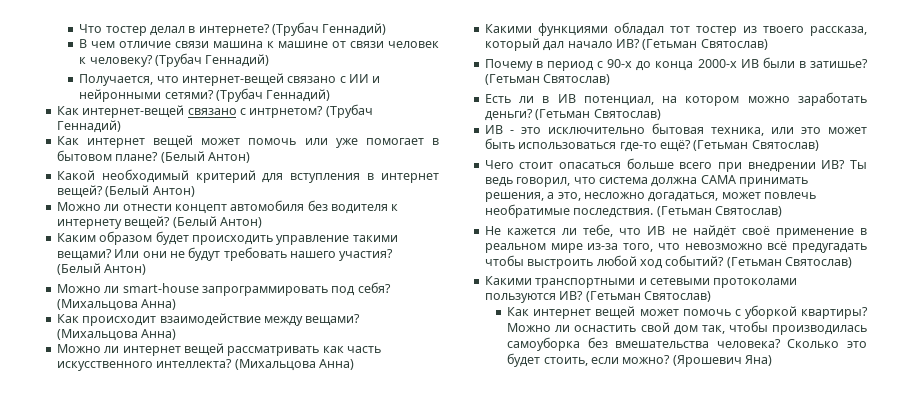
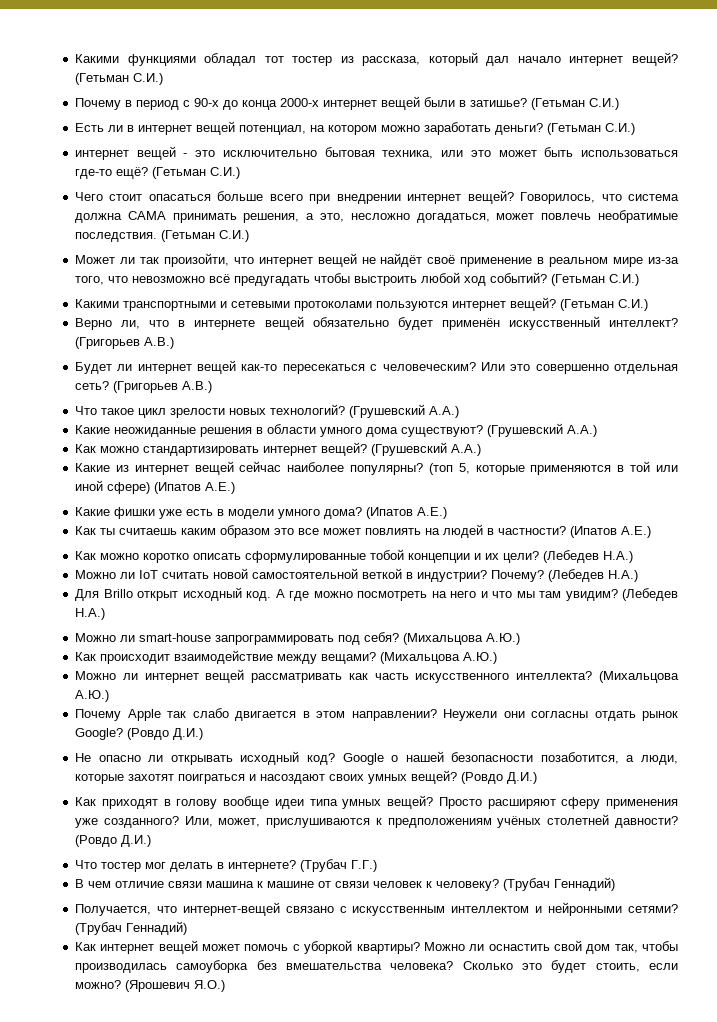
- Что тостер делал в интернете? (Трубач Геннадий)
+ Какими функциями обладал тот тостер из рассказа, который дал начало интернет вещей? (Гетьман С.И.)
+ Почему в период с 90-х до конца 2000-х интернет вещей были в затишье? (Гетьман С.И.)
+ Есть ли в интернет вещей потенциал, на котором можно заработать деньги? (Гетьман С.И.)
+ интернет вещей - это исключительно бытовая техника, или это может быть использоваться где-то ещё? (Гетьман С.И.)
+ Чего стоит опасаться больше всего при внедрении интернет вещей? Говорилось, что система должна САМА принимать решения, а это, несложно догадаться, может повлечь необратимые последствия. (Гетьман С.И.)
+ Может ли так произойти, что интернет вещей не найдёт своё применение в реальном мире из-за того, что невозможно всё предугадать чтобы выстроить любой ход событий? (Гетьман С.И.)
+ Какими транспортными и сетевыми протоколами пользуются интернет вещей? (Гетьман С.И.)
+ Верно ли, что в интернете вещей обязательно будет применён искусственный интеллект? (Григорьев А.В.)
+ Будет ли интернет вещей как-то пересекаться с человеческим? Или это совершенно отдельная сеть? (Григорьев А.В.)
+ Что такое цикл зрелости новых технологий? (Грушевский А.А.)
+ Какие неожиданные решения в области умного дома существуют? (Грушевский А.А.)
+ Как можно стандартизировать интернет вещей? (Грушевский А.А.)
+ Какие из интернет вещей сейчас наиболее популярны? (топ 5, которые применяются в той или иной сфере) (Ипатов А.Е.)
+ Какие фишки уже есть в модели умного дома? (Ипатов А.Е.)
+ Как ты считаешь каким образом это все может повлиять на людей в частности? (Ипатов А.Е.)
+ Как можно коротко описать сформулированные тобой концепции и их цели? (Лебедев Н.А.)
+ Можно ли IoT считать новой самостоятельной веткой в индустрии? Почему? (Лебедев Н.А.)
+ Для Brillo открыт исходный код. А где можно посмотреть на него и что мы там увидим? (Лебедев Н.А.)
+ Можно ли smart-house запрограммировать под себя? (Михальцова А.Ю.)
+ Как происходит взаимодействие между вещами? (Михальцова А.Ю.)
+ Можно ли интернет вещей рассматривать как часть искусственного интеллекта? (Михальцова А.Ю.)
+ Почему Apple так слабо двигается в этом направлении? Неужели они согласны отдать рынок Google? (Ровдо Д.И.)
+ Не опасно ли открывать исходный код? Google о нашей безопасности позаботится, а люди, которые захотят поиграться и насоздают своих умных вещей? (Ровдо Д.И.)
+ Как приходят в голову вообще идеи типа умных вещей? Просто расширяют сферу применения уже созданного? Или, может, прислушиваются к предположениям учёных столетней давности? (Ровдо Д.И.)
+ Что тостер мог делать в интернете? (Трубач Г.Г.)
- Получается, что интернет-вещей связано с ИИ и нейронными сетями?
+ Получается, что интернет-вещей связано с искусственным интеллектом и нейронными сетями?
- Как интернет-вещей связано с интрнетом? (Трубач Геннадий)
- Как интернет вещей может помочь или уже помогает в бытовом плане? (Белый Антон)
- Какой необходимый критерий для вступления в интернет вещей? (Белый Антон)
- Можно ли отнести концепт автомобиля без водителя к интернету вещей? (Белый Антон)
- Каким образом будет происходить управление такими вещами? Или они не будут требовать нашего участия? (Белый Антон)
- Можно ли smart-house запрограммировать под себя? (Михальцова Анна)
- Как происходит взаимодействие между вещами? (Михальцова Анна)
- Можно ли интернет вещей рассматривать как часть искусственного интеллекта? (Михальцова Анна)
- Какими функциями обладал тот тостер из твоего рассказа, который дал начало ИВ? (Гетьман Святослав)
- Почему в период с 90-х до конца 2000-х ИВ были в затишье? (Гетьман Святослав)
- Есть ли в ИВ потенциал, на котором можно заработать деньги? (Гетьман Святослав)
- ИВ - это исключительно бытовая техника, или это может быть использоваться где-то ещё? (Гетьман Святослав)
- Чего стоит опасаться больше всего при внедрении ИВ? Ты ведь говорил, что система должна САМА принимать решения, а это, несложно догадаться, может повлечь необратимые последствия. (Гетьман Святослав)
- Не кажется ли тебе, что ИВ не найдёт своё применение в реальном мире из-за того, что невозможно всё предугадать чтобы выстроить любой ход событий? (Гетьман Святослав)
- Какими транспортными и сетевыми протоколами пользуются ИВ? (Гетьман Святослав)
- (Ярошевич Яна)
+ (Ярошевич Я.О.)

